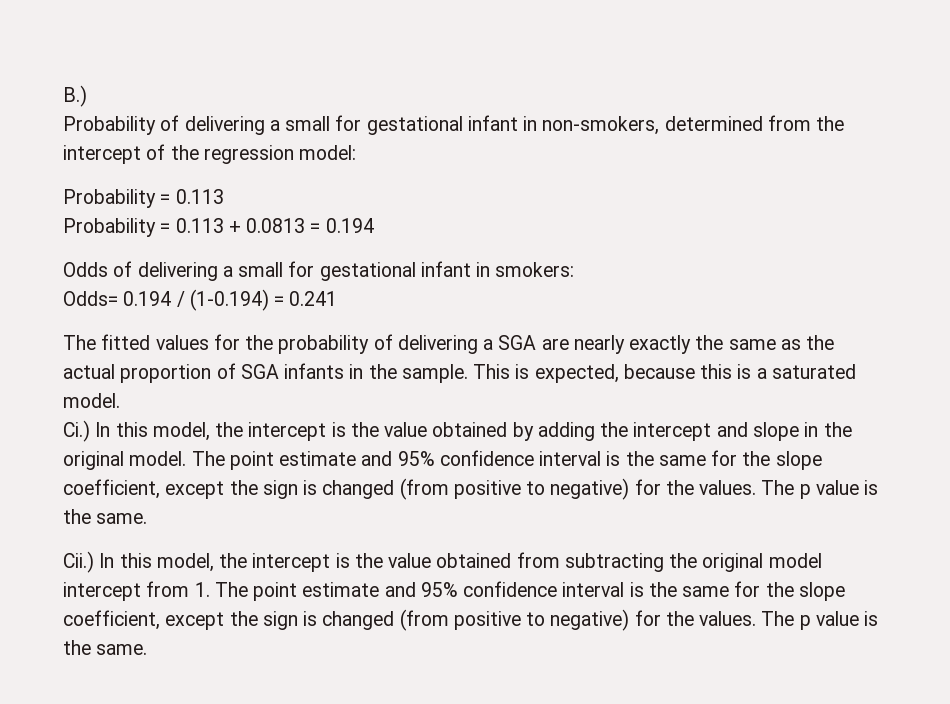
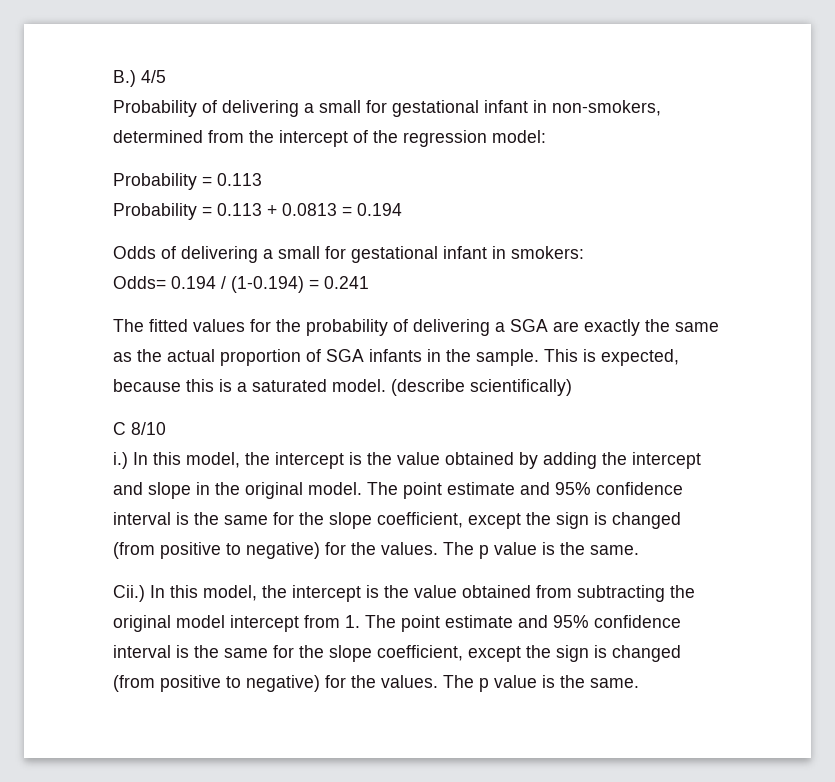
- B.)
+ B.) 4/5
- The fitted values for the probability of delivering a SGA are nearly exactly the same as the actual proportion of SGA infants in the sample.
+ The fitted values for the probability of delivering a SGA are exactly the same as the actual proportion of SGA infants in the sample.
- This is expected, because this is a saturated model.
- Ci.) In this model, the intercept is the value obtained by adding the intercept and slope in the original model.
+ This is expected, because this is a saturated model. (describe scientifically)
+ C 8/10
+ i.) In this model, the intercept is the value obtained by adding the intercept and slope in the original model.

